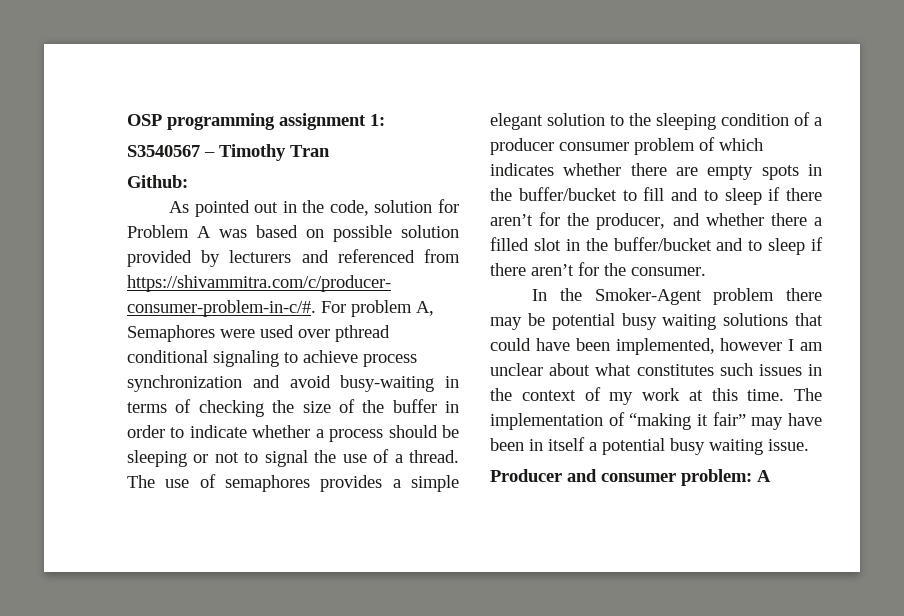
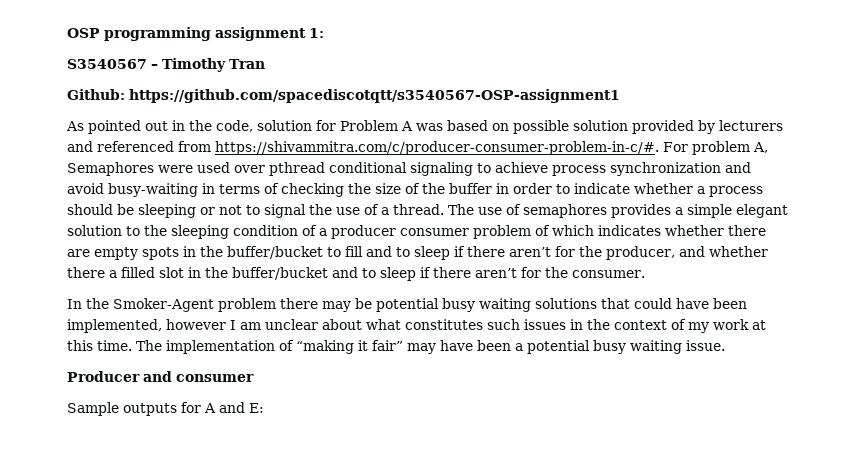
- Github:
+ Github: https://github.com/spacediscotqtt/s3540567-OSP-assignment1
- The implementation of “making it fair” may have been in itself a potential busy waiting issue.
+ The implementation of “making it fair” may have been a potential busy waiting issue.
- Producer and consumer problem: A
+ Producer and consumer
+ Sample outputs for A and E:

